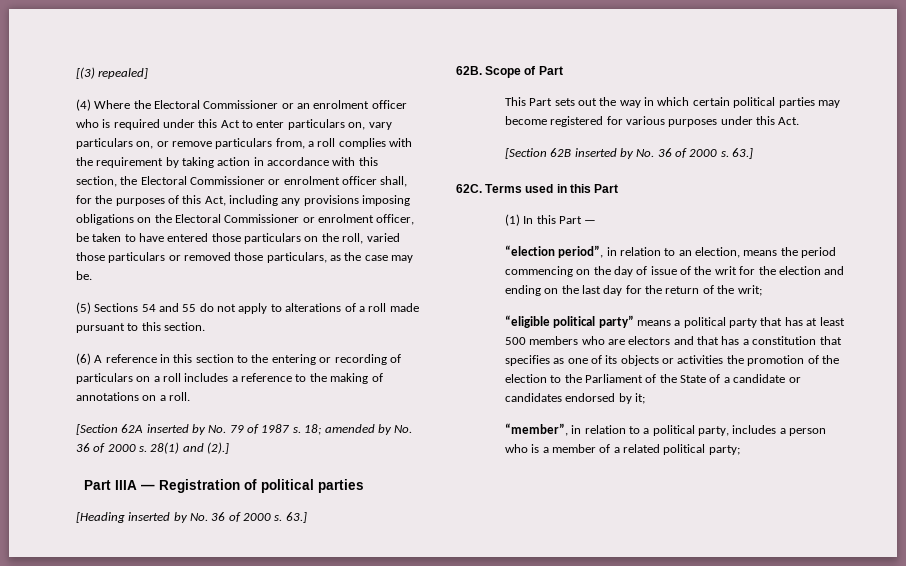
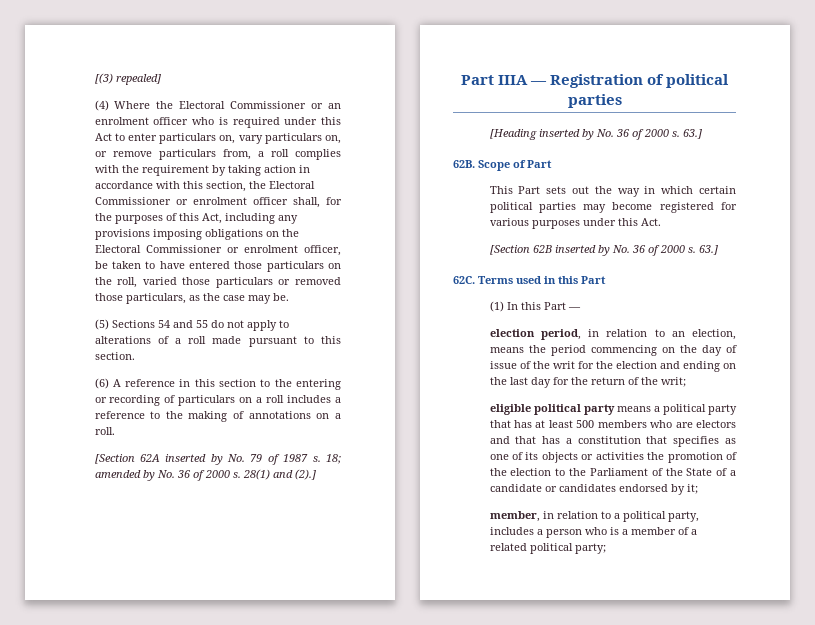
- “election period”, in relation to an election, means the period commencing on the day of issue of the writ for the election and ending on the last day for the return of the writ;
+ election period, in relation to an election, means the period commencing on the day of issue of the writ for the election and ending on the last day for the return of the writ;
- “eligible political party” means a political party that has at least 500 members who are electors and that has a constitution that specifies as one of its objects or activities the promotion of the election to the Parliament of the State of a candidate or candidates endorsed by it;
+ eligible political party means a political party that has at least 500 members who are electors and that has a constitution that specifies as one of its objects or activities the promotion of the election to the Parliament of the State of a candidate or candidates endorsed by it;
- “member”, in relation to a political party, includes a person who is a member of a related political party;
+ member, in relation to a political party, includes a person who is a member of a related political party;

